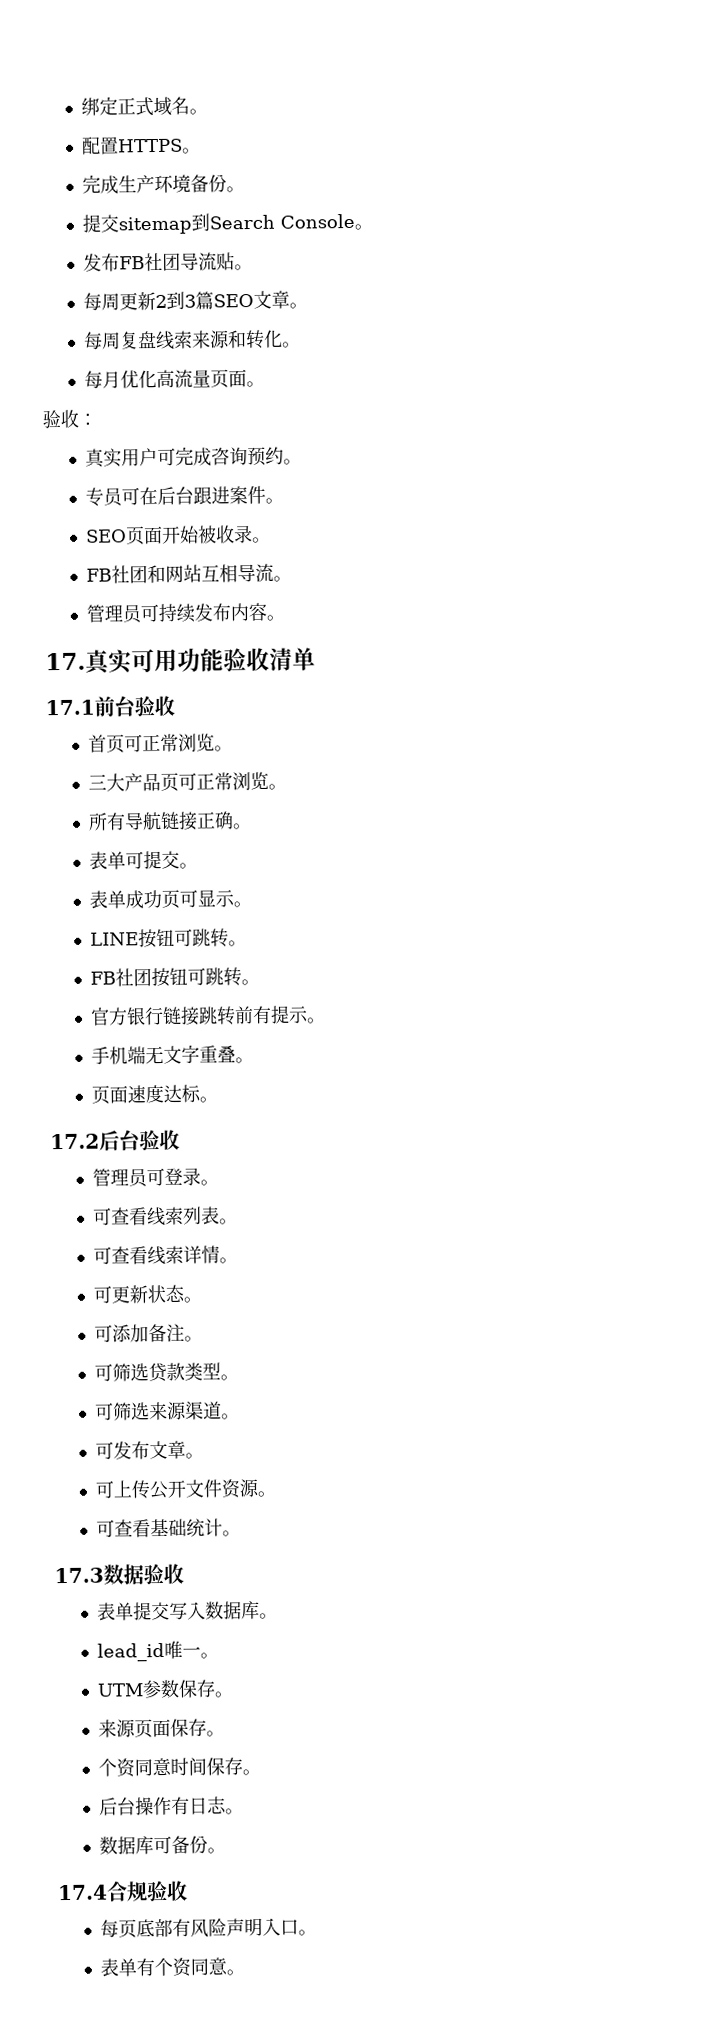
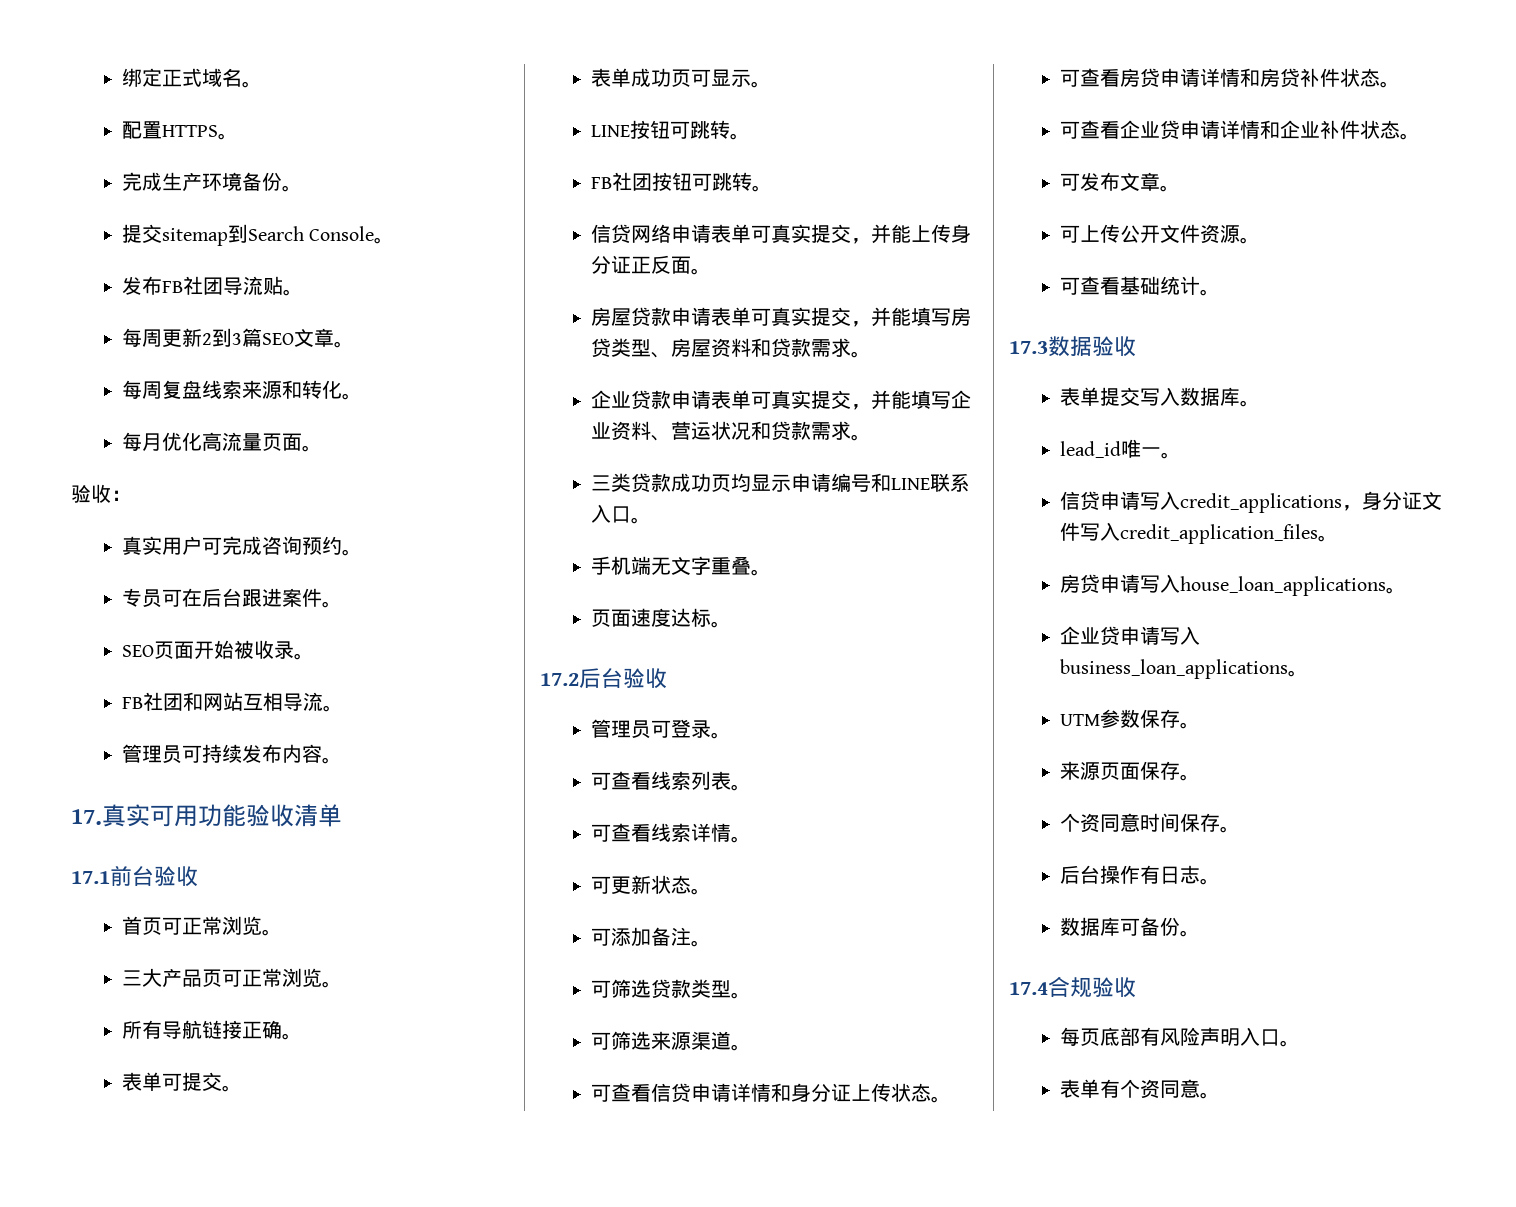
- 官方银行链接跳转前有提示。
+ 信贷网络申请表单可真实提交，并能上传身分证正反面。
+ 房屋贷款申请表单可真实提交，并能填写房贷类型、房屋资料和贷款需求。
+ 企业贷款申请表单可真实提交，并能填写企业资料、营运状况和贷款需求。
+ 三类贷款成功页均显示申请编号和LINE联系入口。
+ 可查看信贷申请详情和身分证上传状态。
+ 可查看房贷申请详情和房贷补件状态。
+ 可查看企业贷申请详情和企业补件状态。
+ 信贷申请写入credit_applications，身分证文件写入credit_application_files。
+ 房贷申请写入house_loan_applications。
+ 企业贷申请写入business_loan_applications。

